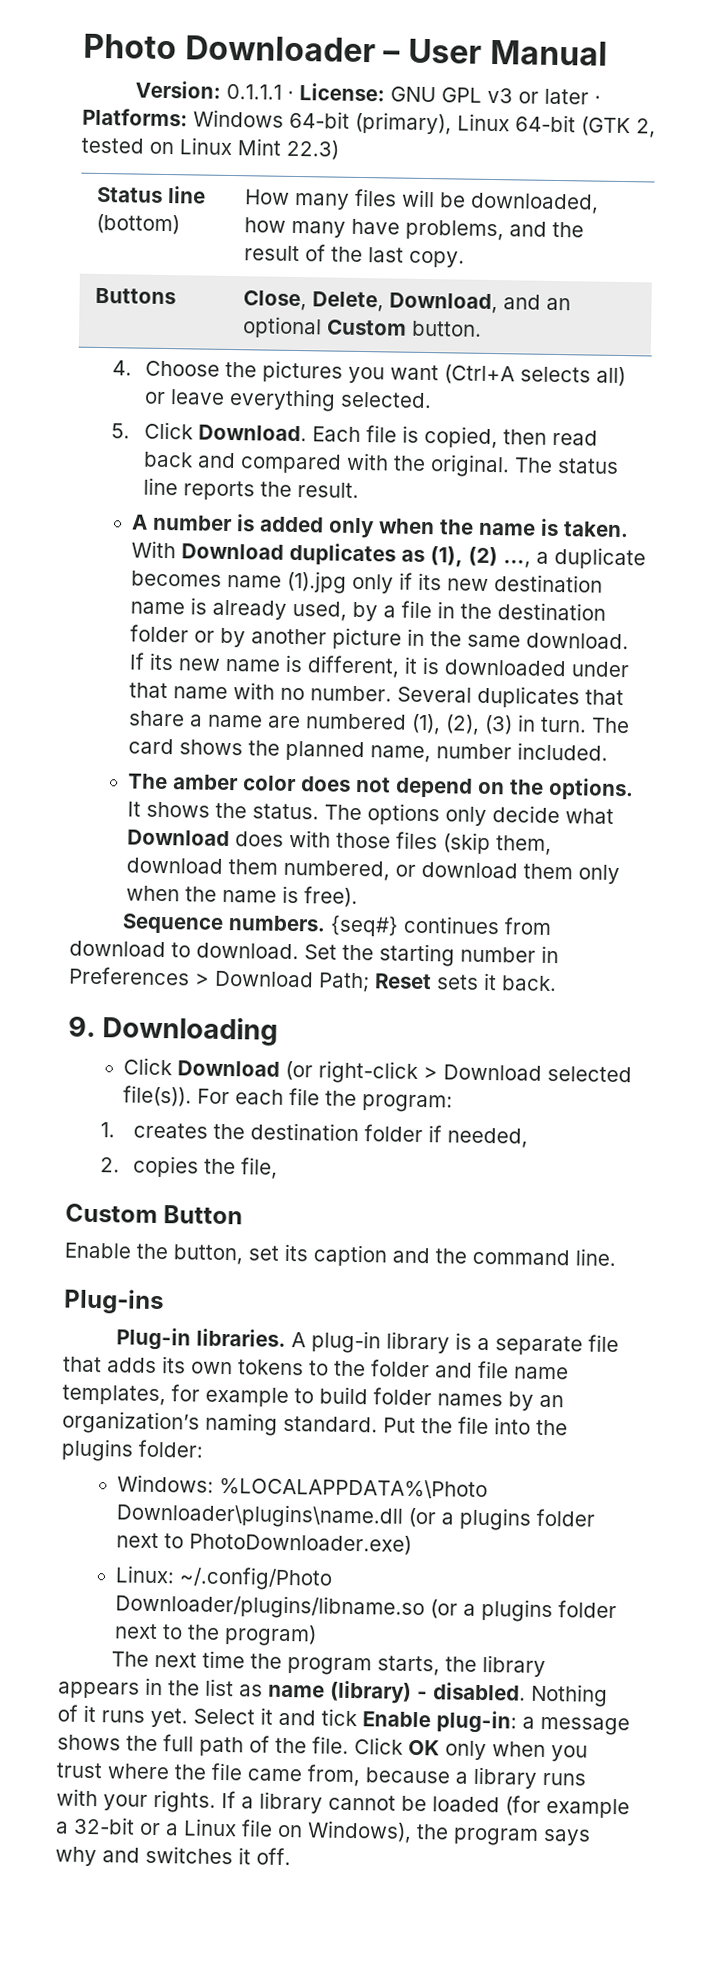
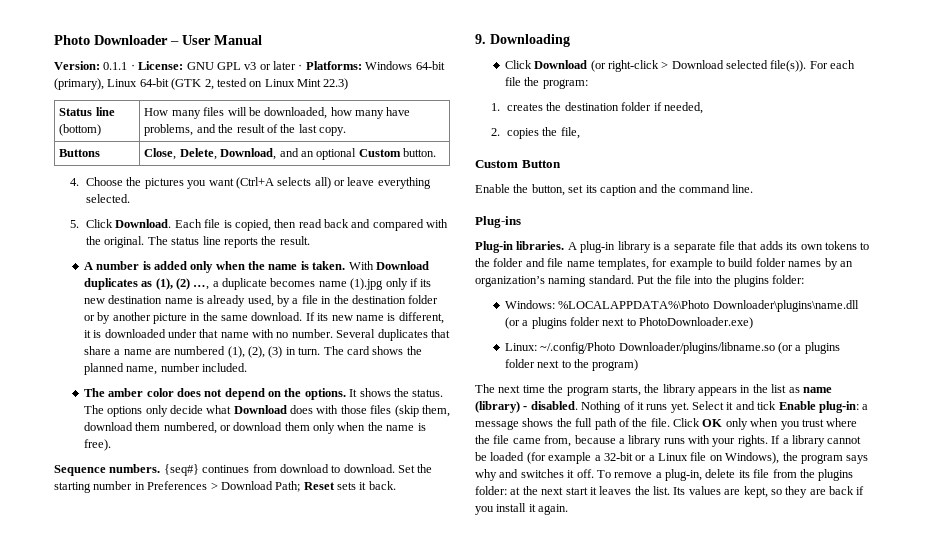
- Version: 0.1.1.1 · License: GNU GPL v3 or later · Platforms: Windows 64-bit (primary), Linux 64-bit (GTK 2, tested on Linux Mint 22.3)
+ Version: 0.1.1 · License: GNU GPL v3 or later · Platforms: Windows 64-bit (primary), Linux 64-bit (GTK 2, tested on Linux Mint 22.3)
+ To remove a plug-in, delete its file from the plugins folder: at the next start it leaves the list. Its values are kept, so they are back if you install it again.

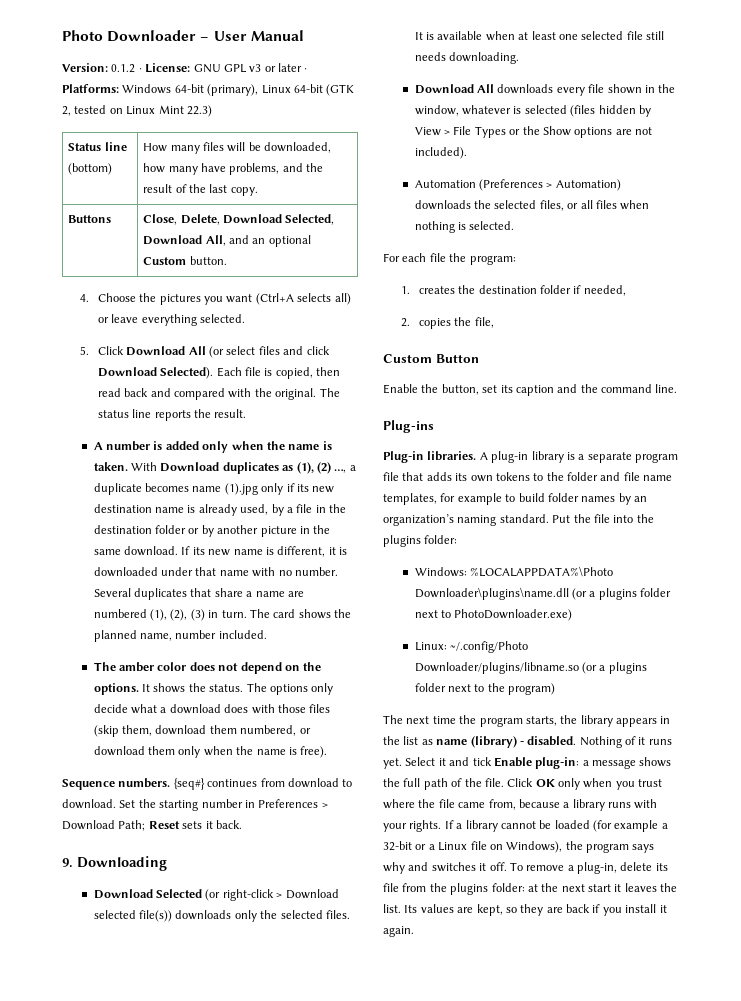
- Version: 0.1.1 · License: GNU GPL v3 or later · Platforms: Windows 64-bit (primary), Linux 64-bit (GTK 2, tested on Linux Mint 22.3)
+ Version: 0.1.2 · License: GNU GPL v3 or later · Platforms: Windows 64-bit (primary), Linux 64-bit (GTK 2, tested on Linux Mint 22.3)
- Buttons | Close, Delete, Download, and an optional Custom button.
+ Buttons | Close, Delete, Download Selected, Download All, and an optional Custom button.
- 5. Click Download.
+ 5. Click Download All (or select files and click Download Selected).
- The options only decide what Download does with those files (skip them, download them numbered, or download them only when the name is free).
+ The options only decide what a download does with those files (skip them, download them numbered, or download them only when the name is free).
- Click Download (or right-click > Download selected file(s)). For each file the program:
+ Download Selected (or right-click > Download selected file(s)) downloads only the selected files. It is available when at least one selected file still needs downloading.
+ Download All downloads every file shown in the window, whatever is selected (files hidden by View > File Types or the Show options are not included).
+ Automation (Preferences > Automation) downloads the selected files, or all files when nothing is selected.
+ For each file the program:
- A plug-in library is a separate file that adds its own tokens to the folder and file name templates, for example to build folder names by an organization’s naming standard.
+ A plug-in library is a separate program file that adds its own tokens to the folder and file name templates, for example to build folder names by an organization’s naming standard.

